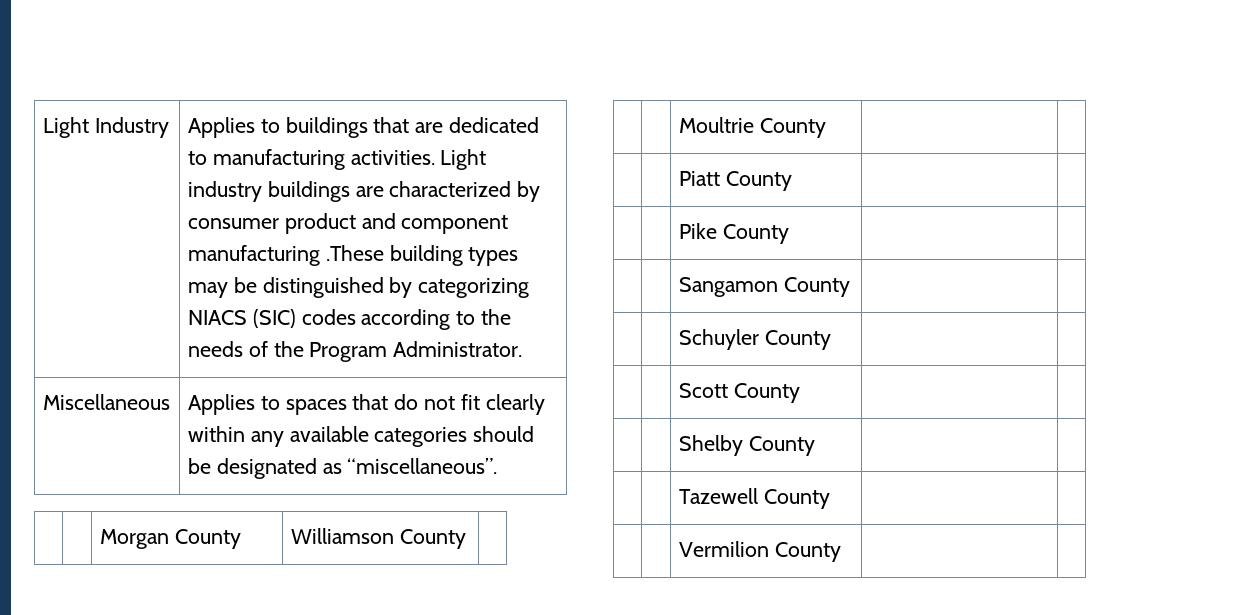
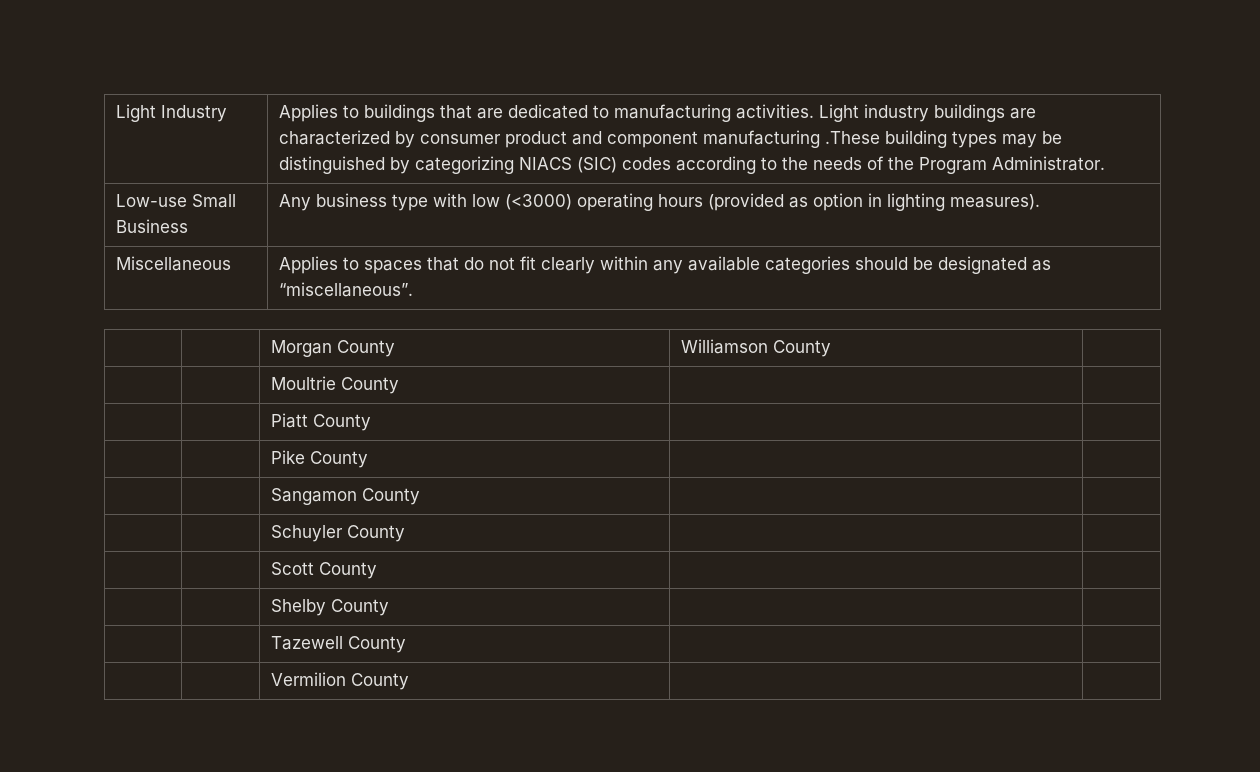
+ Low-use Small Business | Any business type with low (<3000) operating hours (provided as option in lighting measures).

